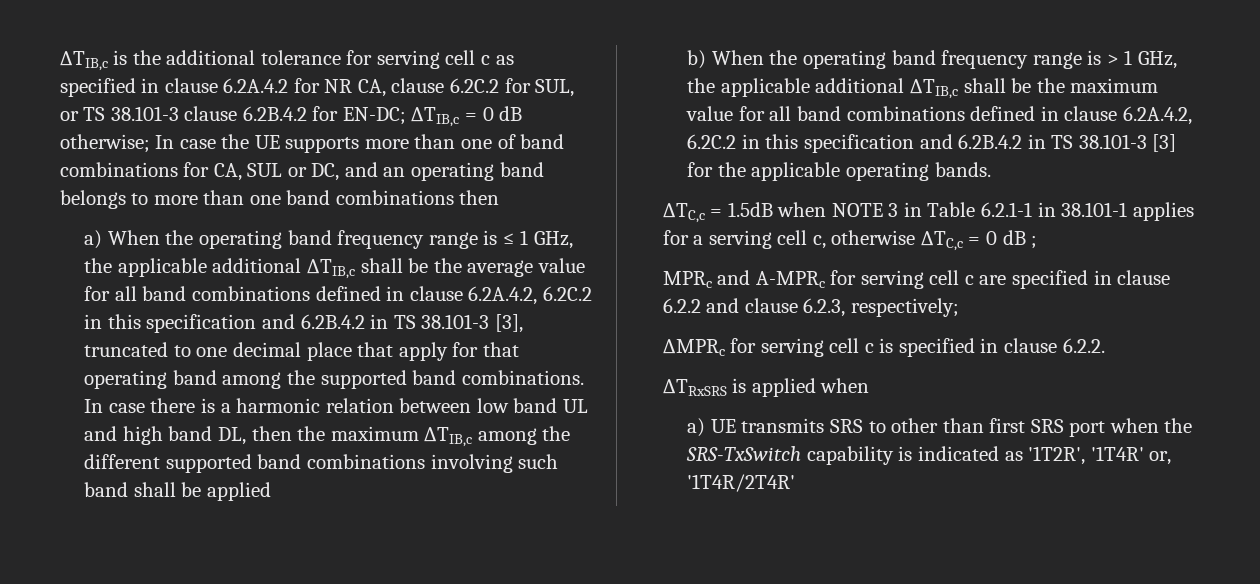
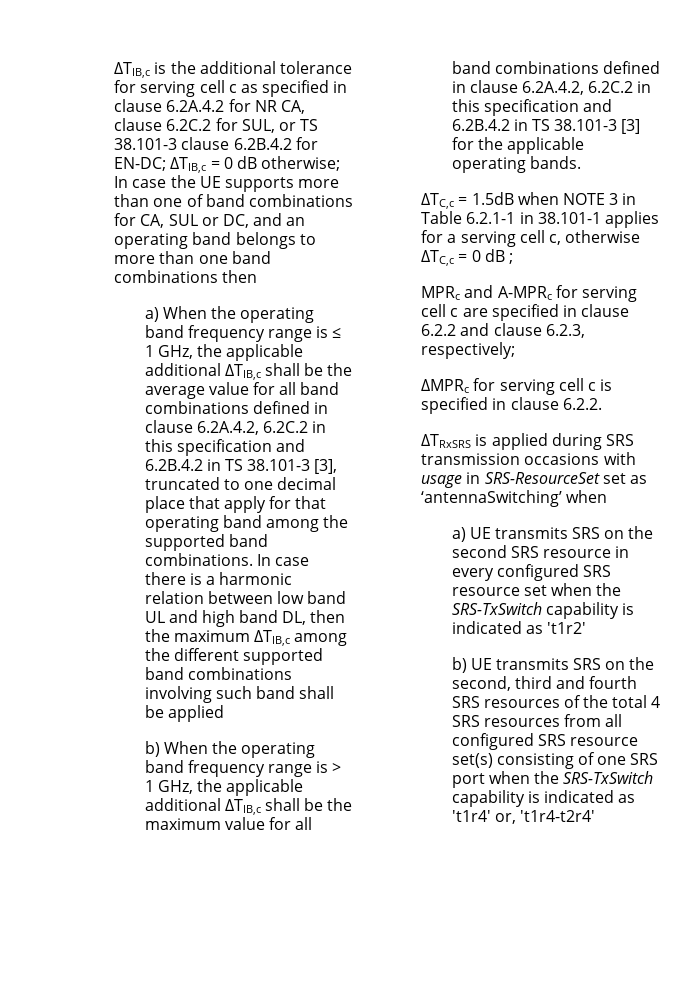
- ∆TRxSRS is applied when
+ ∆TRxSRS is applied during SRS transmission occasions with usage in SRS-ResourceSet set as ‘antennaSwitching’ when
- a) UE transmits SRS to other than first SRS port when the SRS-TxSwitch capability is indicated as '1T2R', '1T4R' or, '1T4R/2T4R'
+ a) UE transmits SRS on the second SRS resource in every configured SRS resource set when the SRS-TxSwitch capability is indicated as 't1r2'
+ b) UE transmits SRS on the second, third and fourth SRS resources of the total 4 SRS resources from all configured SRS resource set(s) consisting of one SRS port when the SRS-TxSwitch capability is indicated as 't1r4' or, 't1r4-t2r4'

